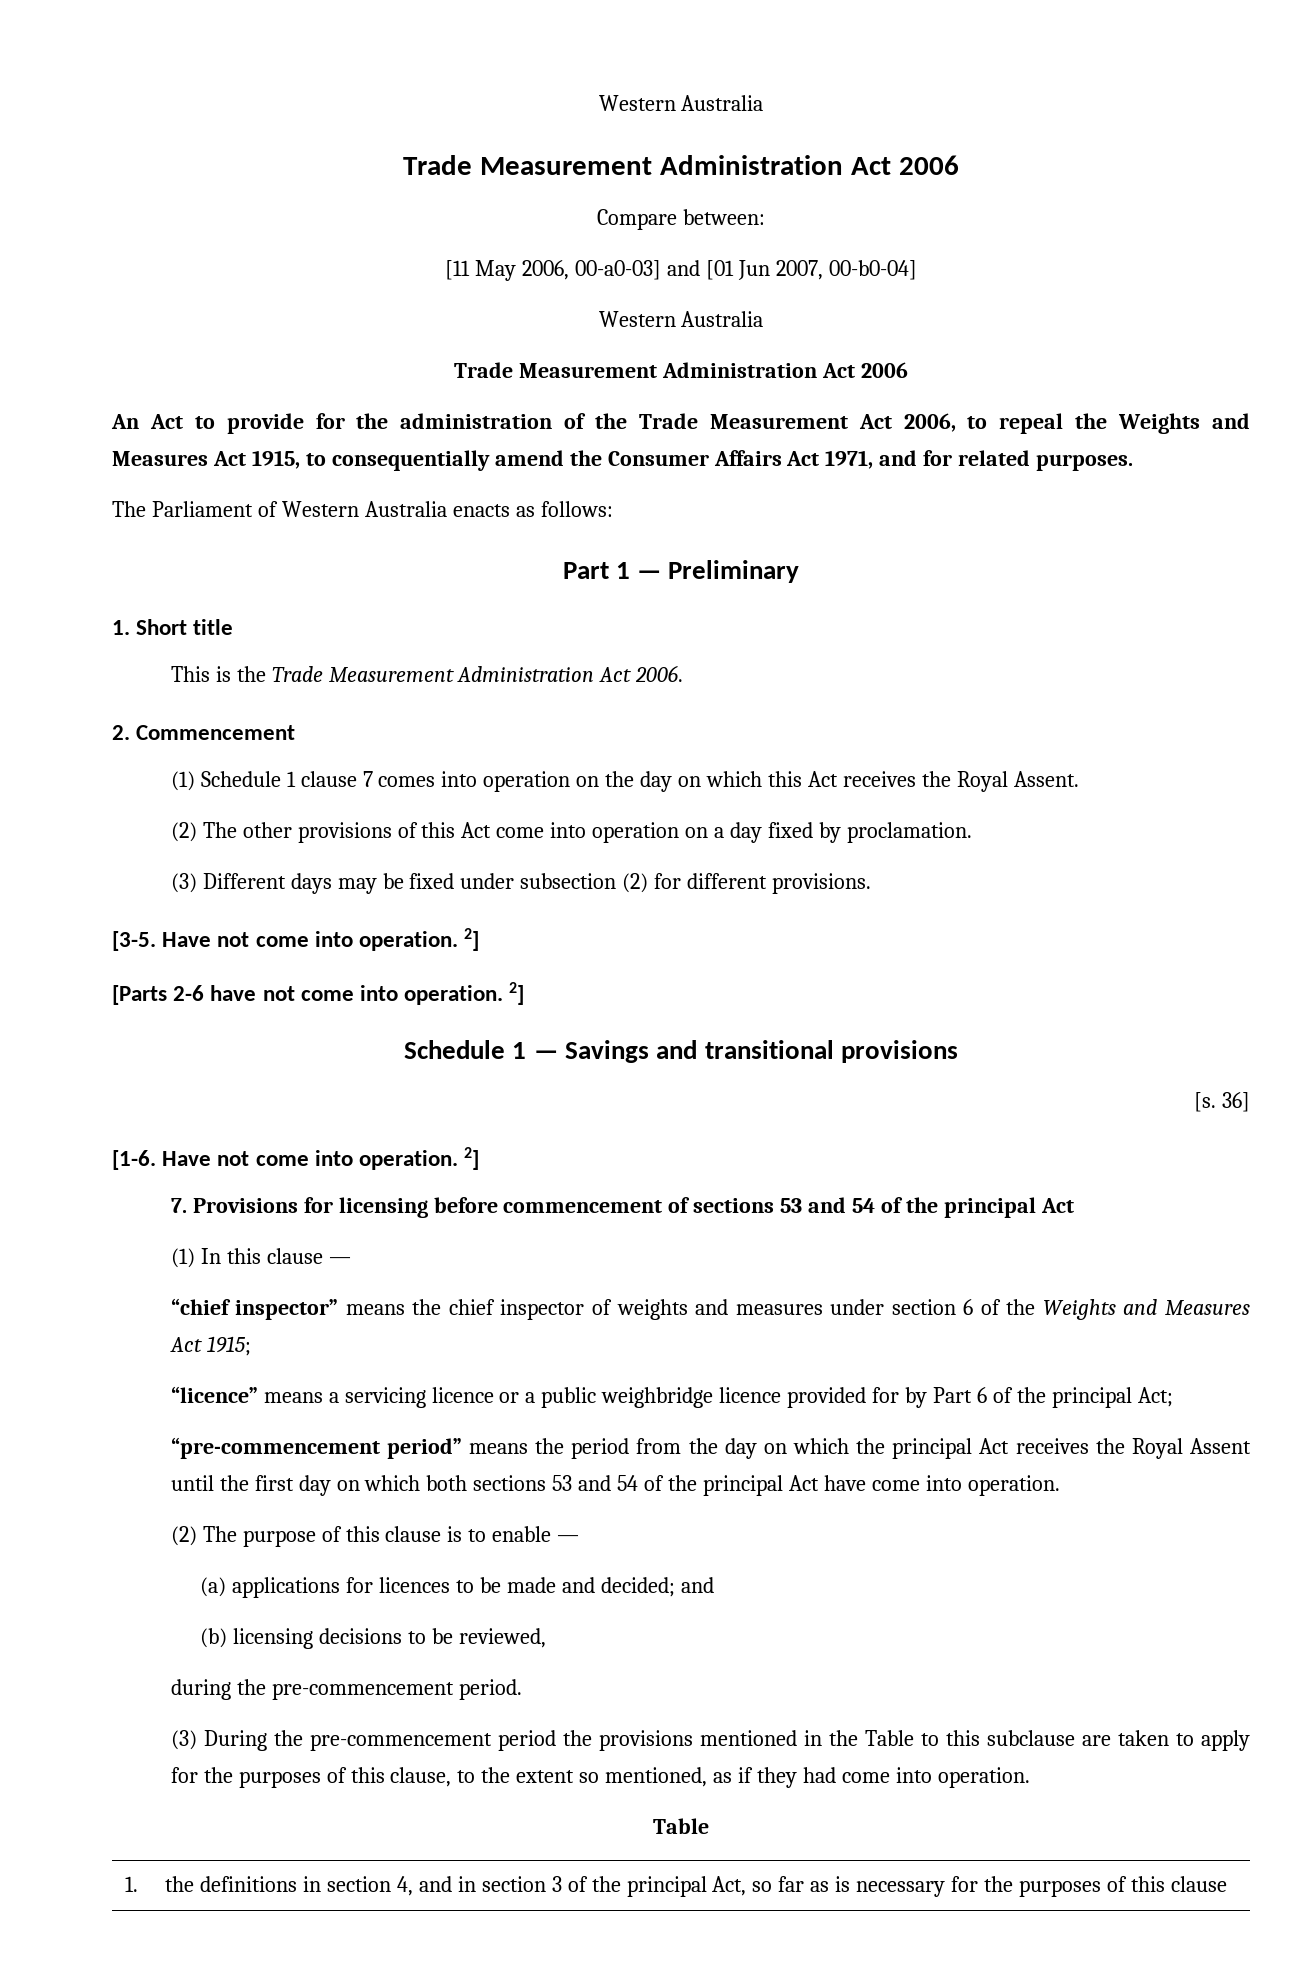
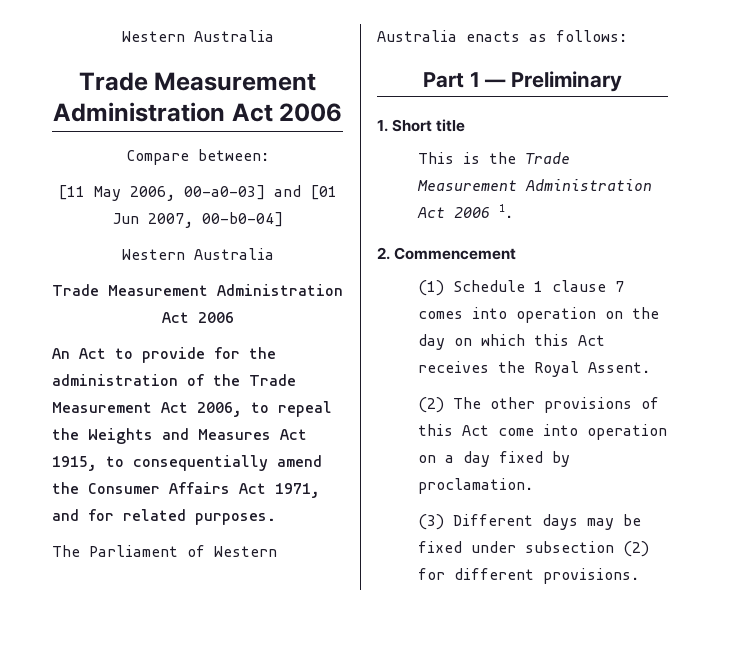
- This is the Trade Measurement Administration Act 2006.
+ This is the Trade Measurement Administration Act 2006 1.
- [3-5. Have not come into operation. 2]
- [Parts 2-6 have not come into operation. 2]
- Schedule 1 — Savings and transitional provisions
- [s. 36]
- [1-6. Have not come into operation. 2]
- 7. Provisions for licensing before commencement of sections 53 and 54 of the principal Act
- (1) In this clause —
- “chief inspector” means the chief inspector of weights and measures under section 6 of the Weights and Measures Act 1915;
- “licence” means a servicing licence or a public weighbridge licence provided for by Part 6 of the principal Act;
- “pre-commencement period” means the period from the day on which the principal Act receives the Royal Assent until the first day on which both sections 53 and 54 of the principal Act have come into operation.
- (2) The purpose of this clause is to enable —
- (a) applications for licences to be made and decided; and
- (b) licensing decisions to be reviewed,
- during the pre-commencement period.
- (3) During the pre-commencement period the provisions mentioned in the Table to this subclause are taken to apply for the purposes of this clause, to the extent so mentioned, as if they had come into operation.
- Table
- 1. | the definitions in section 4, and in section 3 of the principal Act, so far as is necessary for the purposes of this clause

